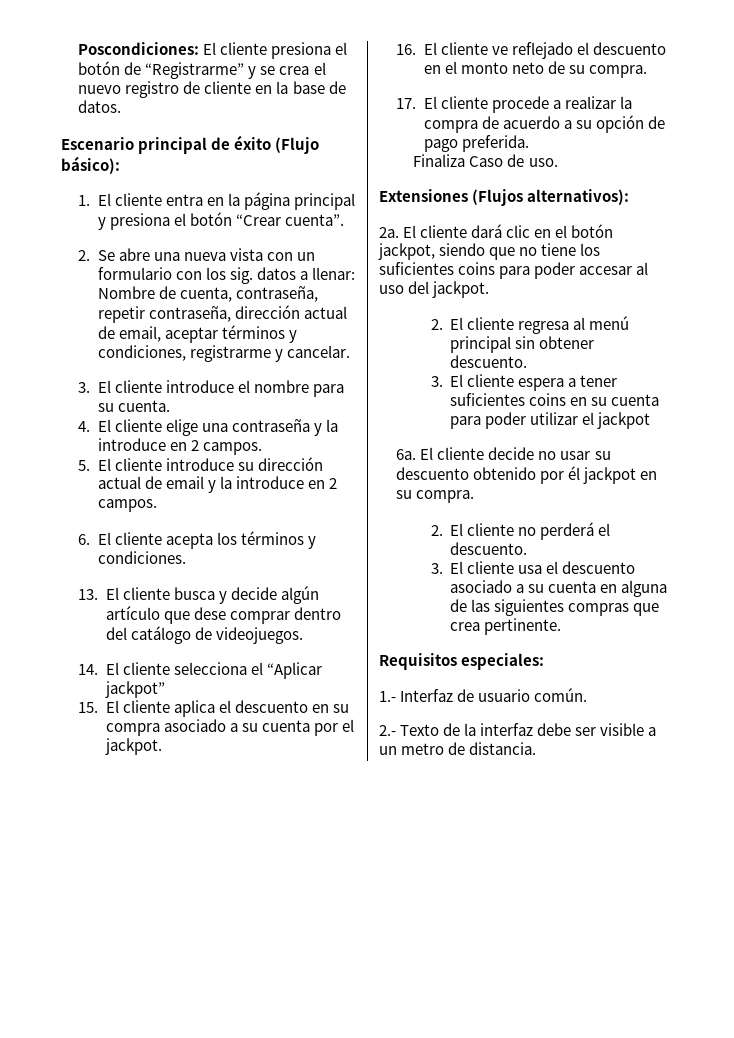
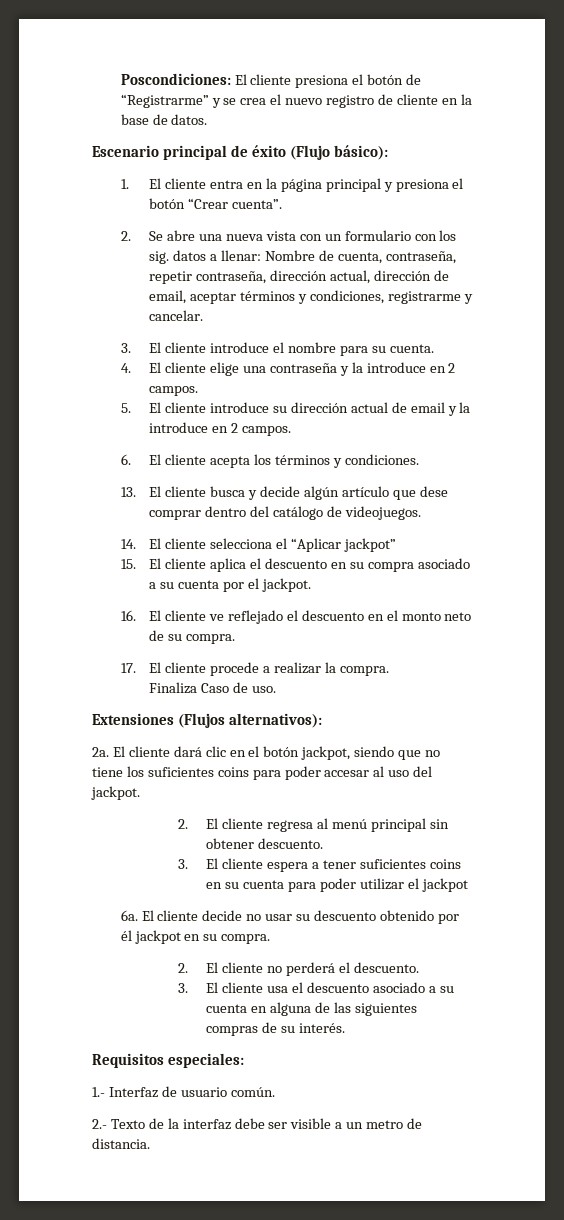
- 2. Se abre una nueva vista con un formulario con los sig. datos a llenar: Nombre de cuenta, contraseña, repetir contraseña, dirección actual de email, aceptar términos y condiciones, registrarme y cancelar.
+ 2. Se abre una nueva vista con un formulario con los sig. datos a llenar: Nombre de cuenta, contraseña, repetir contraseña, dirección actual, dirección de email, aceptar términos y condiciones, registrarme y cancelar.
- 17. El cliente procede a realizar la compra de acuerdo a su opción de pago preferida.
+ 17. El cliente procede a realizar la compra.
- 3. El cliente usa el descuento asociado a su cuenta en alguna de las siguientes compras que crea pertinente.
+ 3. El cliente usa el descuento asociado a su cuenta en alguna de las siguientes compras de su interés.

